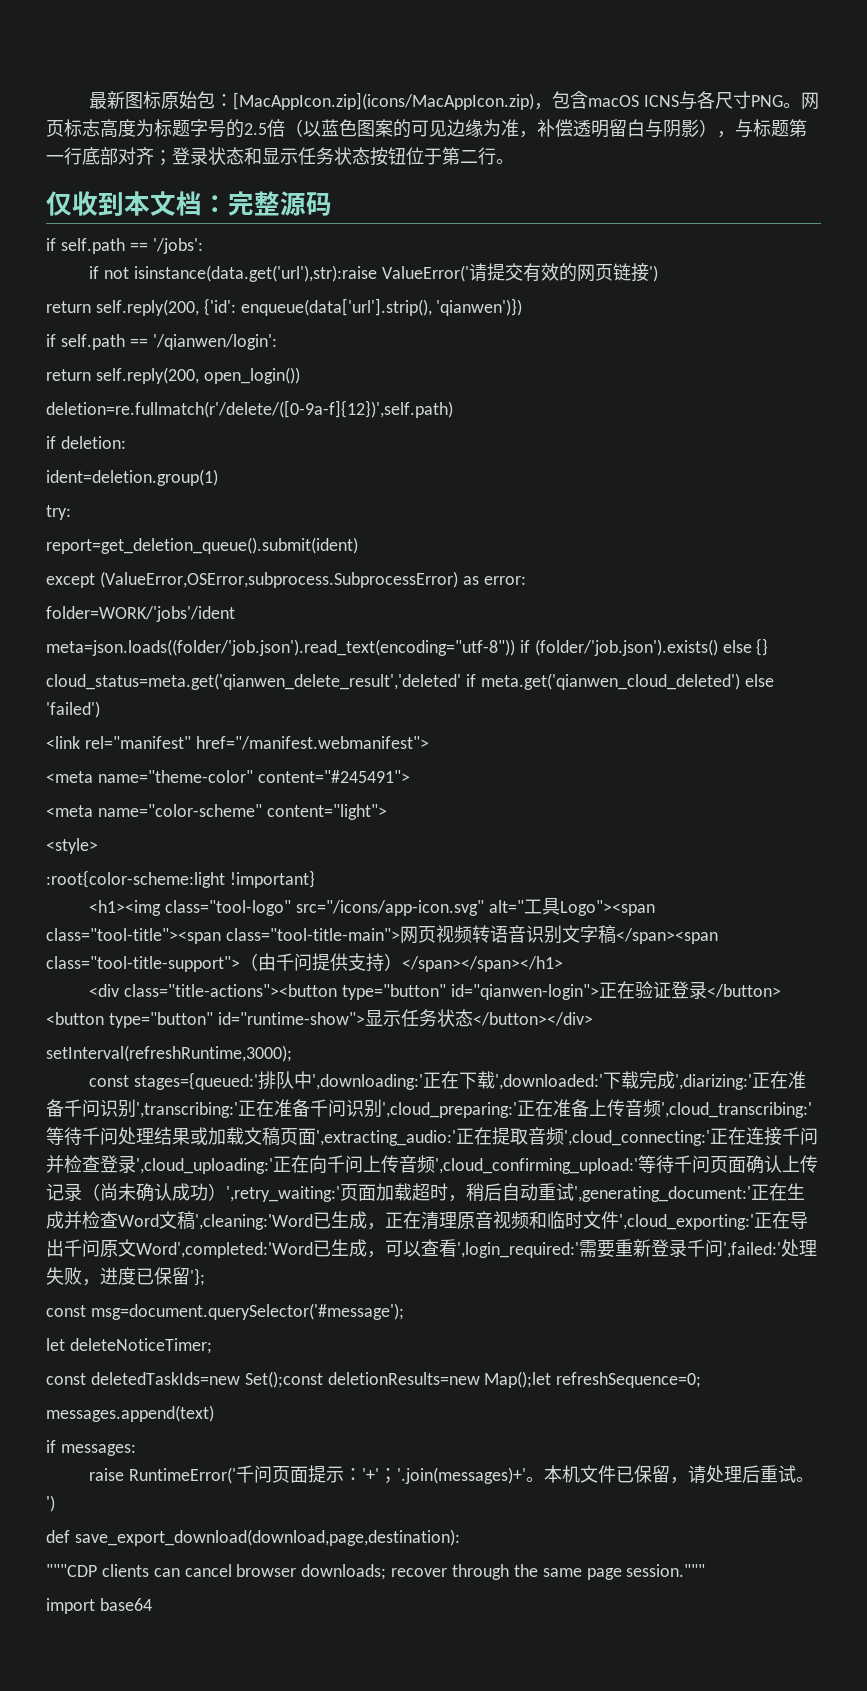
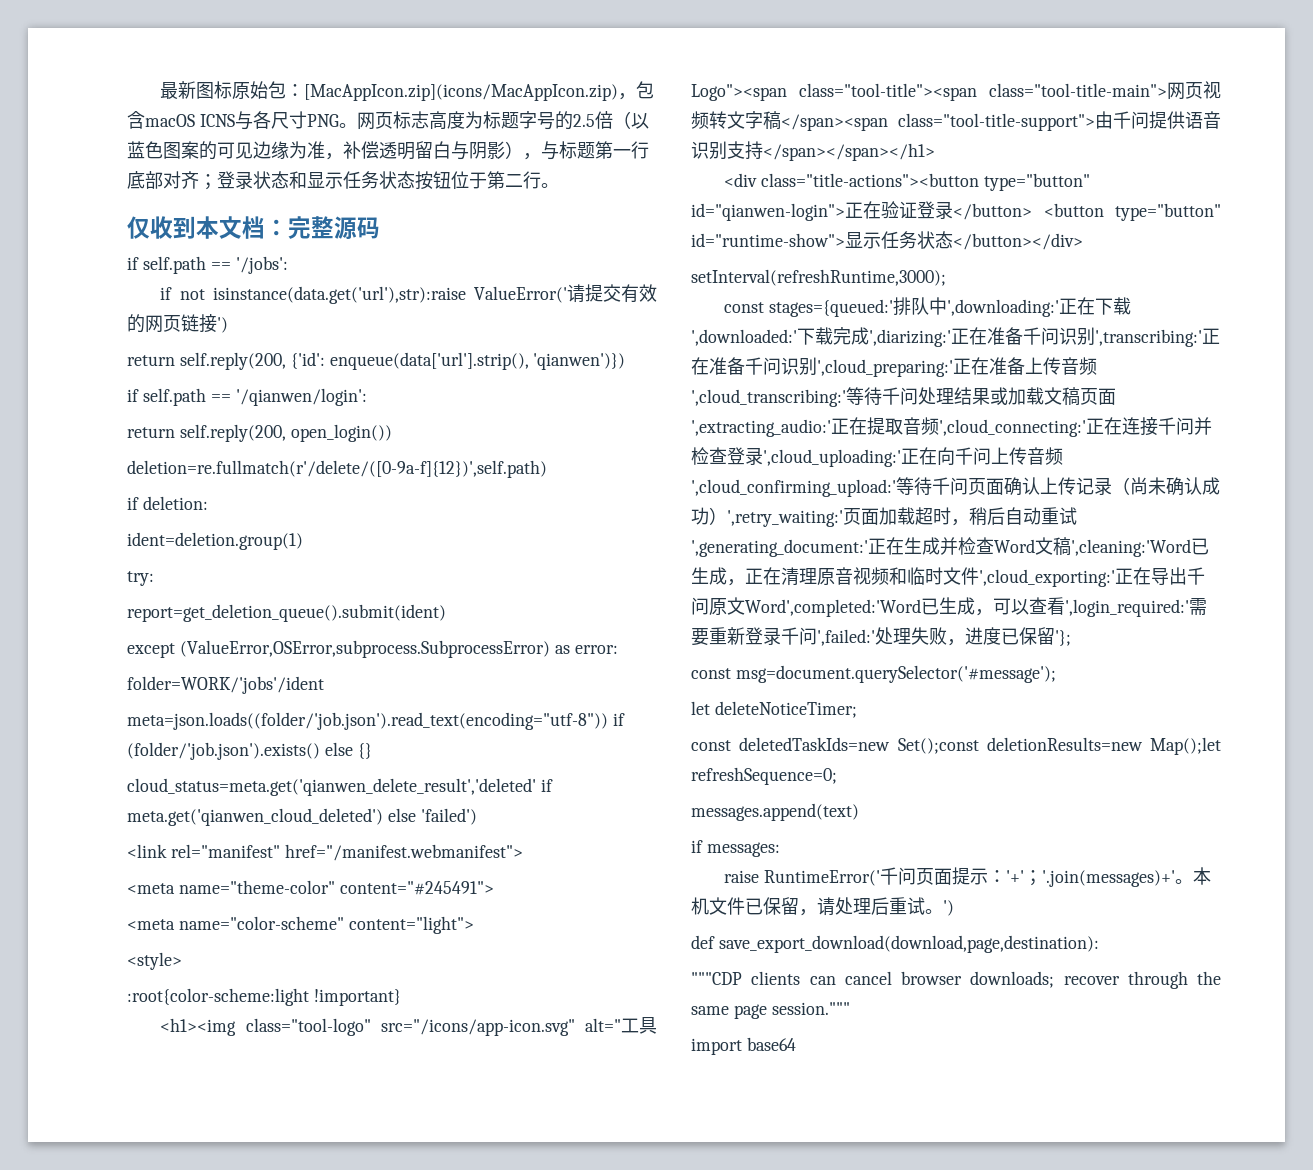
- <h1><img class="tool-logo" src="/icons/app-icon.svg" alt="工具Logo"><span class="tool-title"><span class="tool-title-main">网页视频转语音识别文字稿</span><span class="tool-title-support">（由千问提供支持）</span></span></h1>
+ <h1><img class="tool-logo" src="/icons/app-icon.svg" alt="工具Logo"><span class="tool-title"><span class="tool-title-main">网页视频转文字稿</span><span class="tool-title-support">由千问提供语音识别支持</span></span></h1>

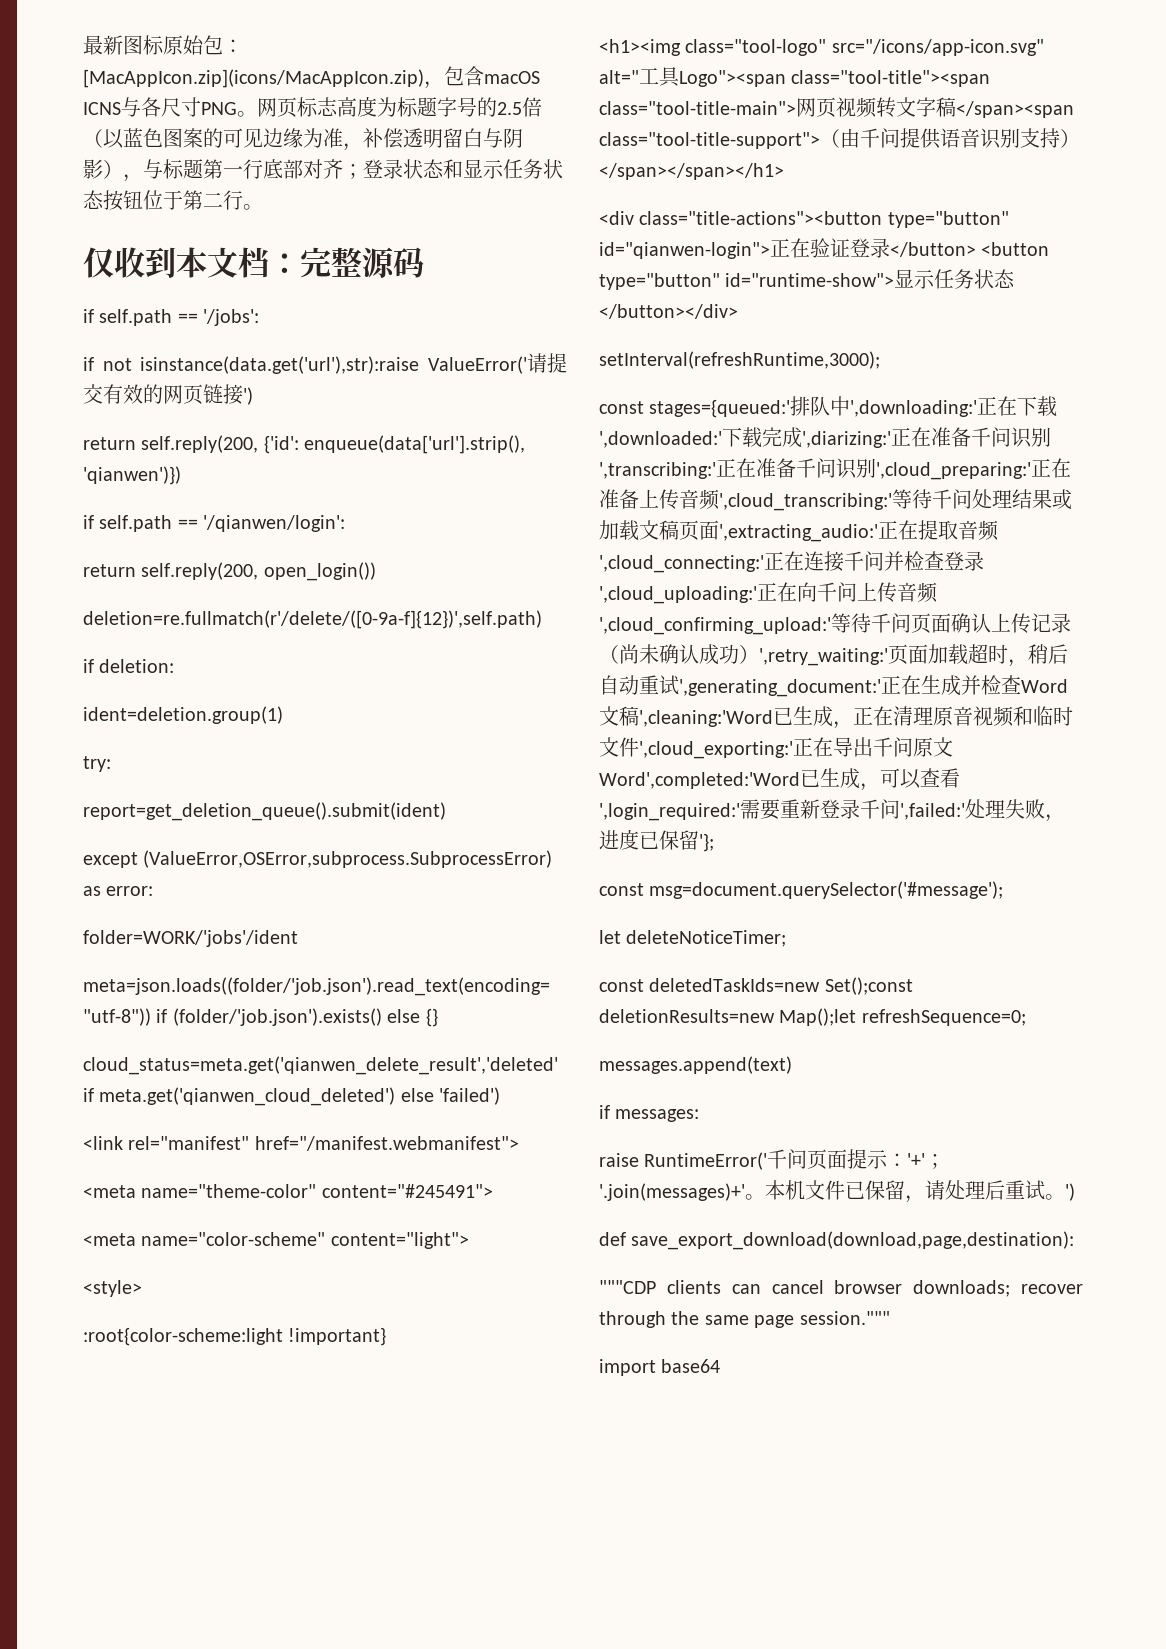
- <h1><img class="tool-logo" src="/icons/app-icon.svg" alt="工具Logo"><span class="tool-title"><span class="tool-title-main">网页视频转文字稿</span><span class="tool-title-support">由千问提供语音识别支持</span></span></h1>
+ <h1><img class="tool-logo" src="/icons/app-icon.svg" alt="工具Logo"><span class="tool-title"><span class="tool-title-main">网页视频转文字稿</span><span class="tool-title-support">（由千问提供语音识别支持）</span></span></h1>

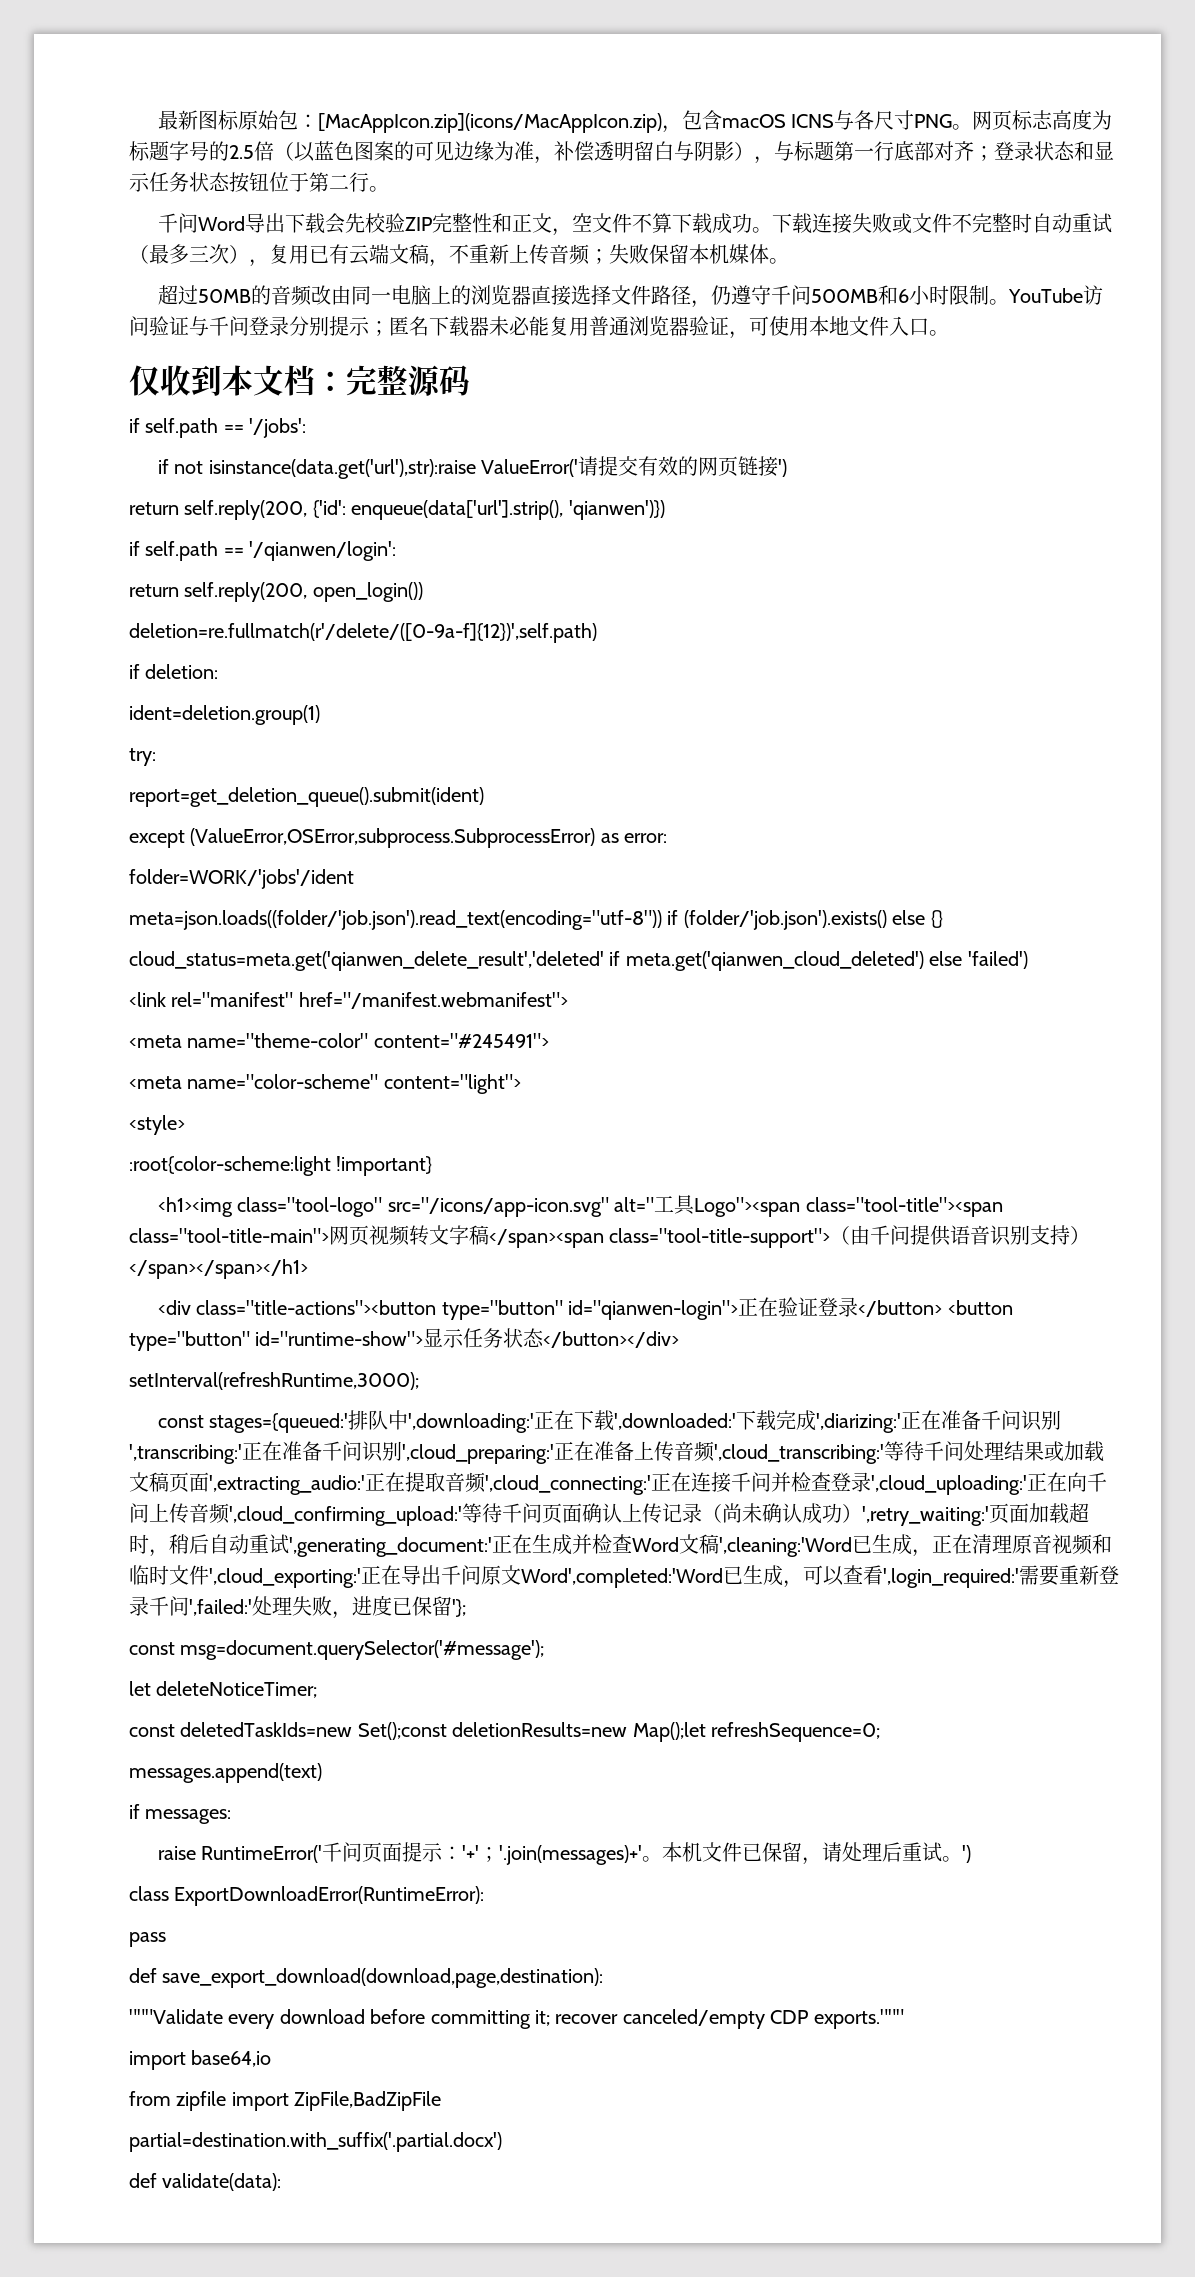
+ 千问Word导出下载会先校验ZIP完整性和正文，空文件不算下载成功。下载连接失败或文件不完整时自动重试（最多三次），复用已有云端文稿，不重新上传音频；失败保留本机媒体。
+ 超过50MB的音频改由同一电脑上的浏览器直接选择文件路径，仍遵守千问500MB和6小时限制。YouTube访问验证与千问登录分别提示；匿名下载器未必能复用普通浏览器验证，可使用本地文件入口。
+ class ExportDownloadError(RuntimeError):
+ pass
- """CDP clients can cancel browser downloads; recover through the same page session."""
- import base64
+ """Validate every download before committing it; recover canceled/empty CDP exports."""
+ import base64,io
+ from zipfile import ZipFile,BadZipFile
+ partial=destination.with_suffix('.partial.docx')
+ def validate(data):

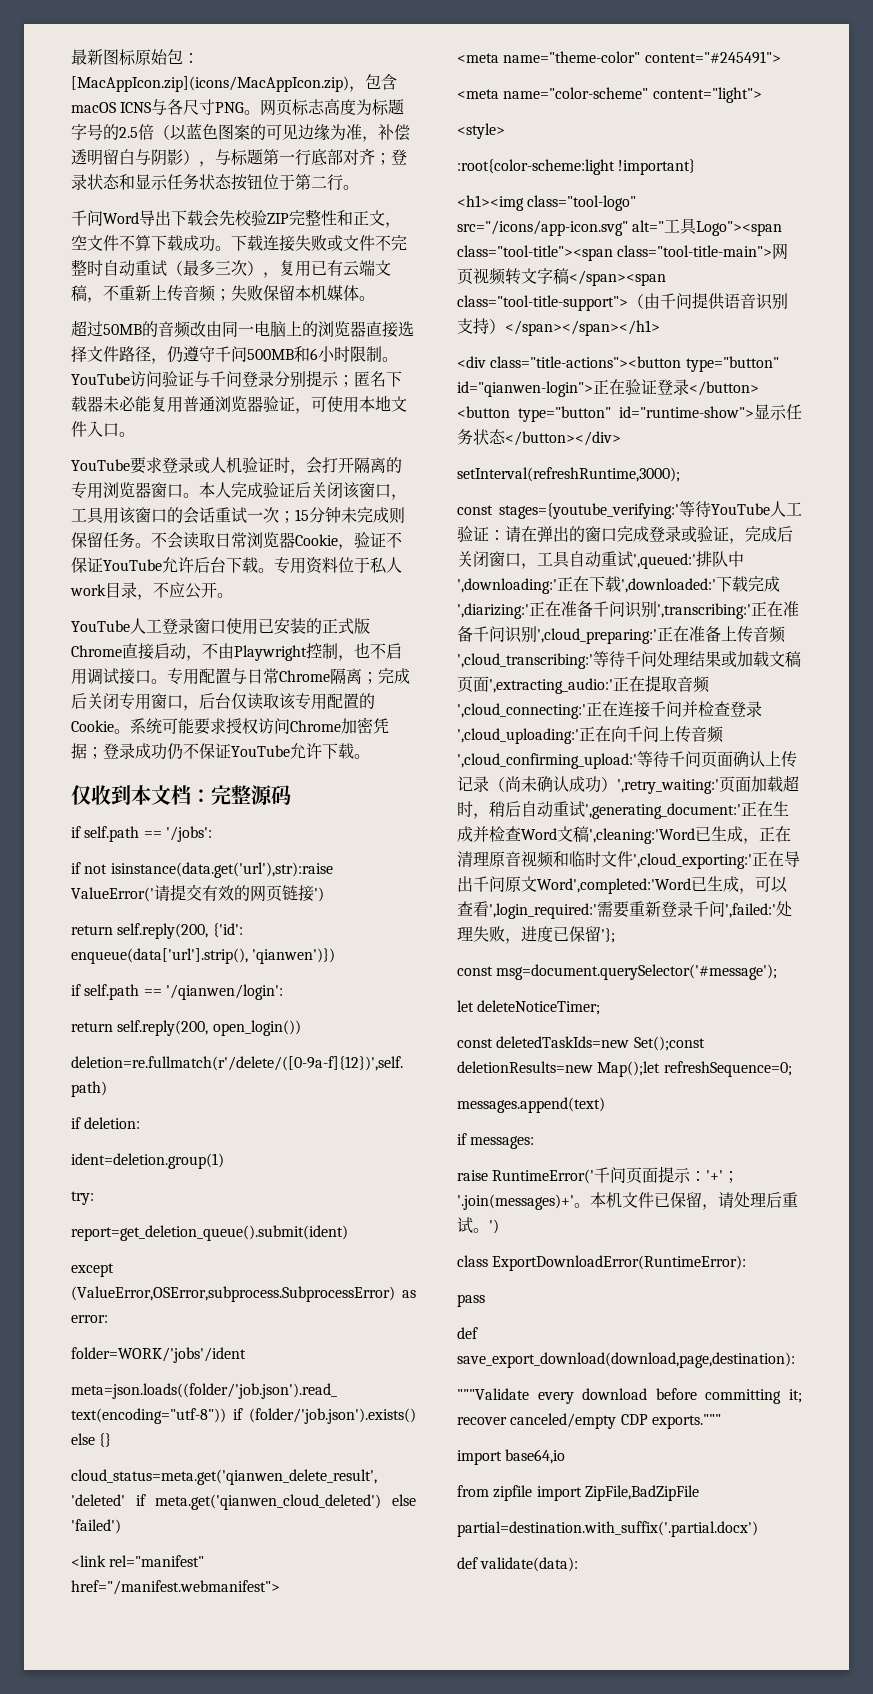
+ YouTube要求登录或人机验证时，会打开隔离的专用浏览器窗口。本人完成验证后关闭该窗口，工具用该窗口的会话重试一次；15分钟未完成则保留任务。不会读取日常浏览器Cookie，验证不保证YouTube允许后台下载。专用资料位于私人work目录，不应公开。
+ YouTube人工登录窗口使用已安装的正式版Chrome直接启动，不由Playwright控制，也不启用调试接口。专用配置与日常Chrome隔离；完成后关闭专用窗口，后台仅读取该专用配置的Cookie。系统可能要求授权访问Chrome加密凭据；登录成功仍不保证YouTube允许下载。
- const stages={queued:'
+ const stages={youtube_verifying:'等待YouTube人工验证：请在弹出的窗口完成登录或验证，完成后关闭窗口，工具自动重试',queued:'

